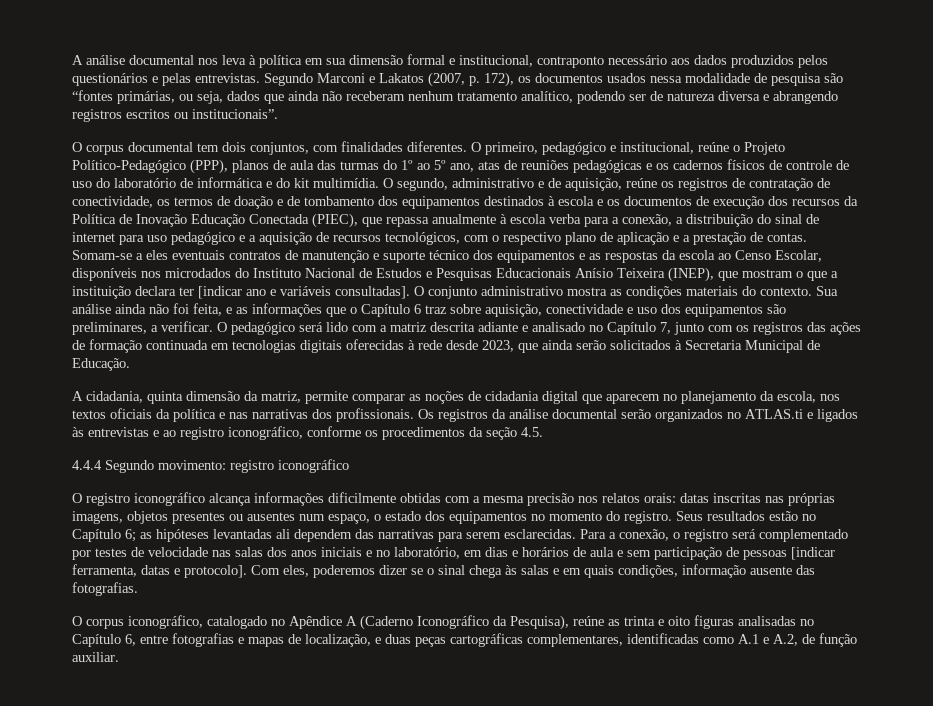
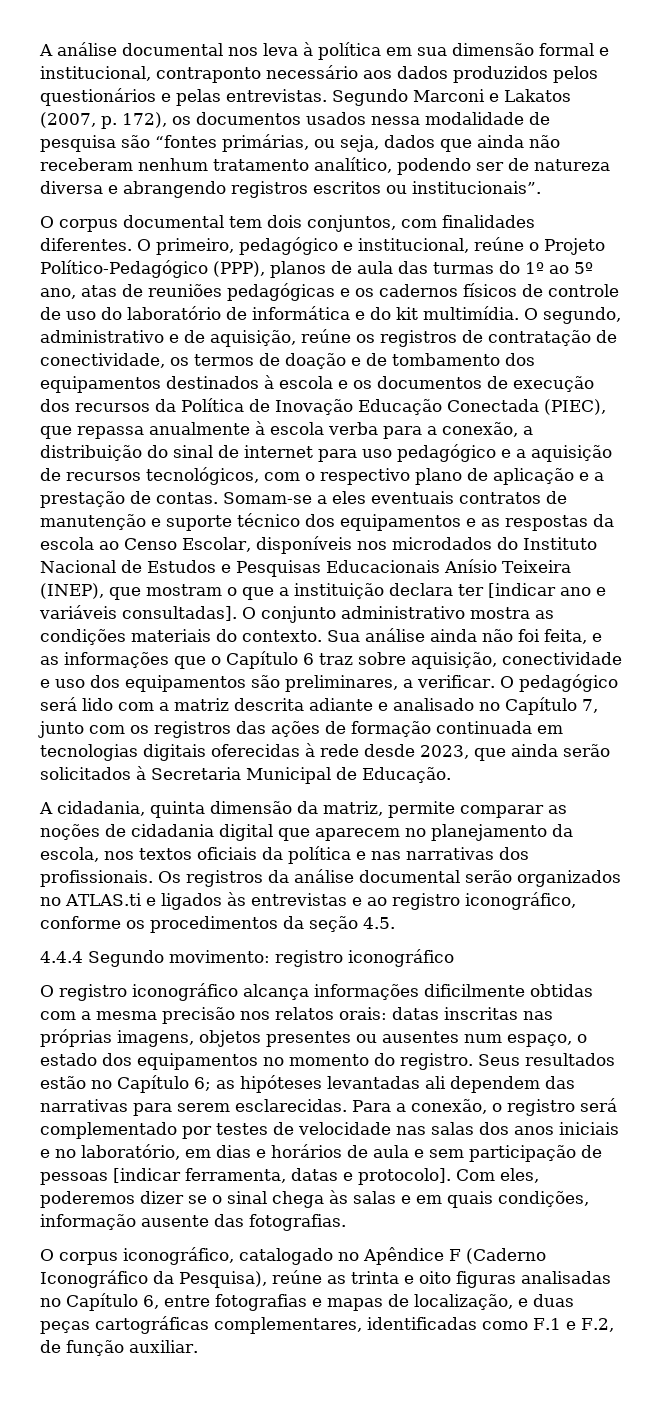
- O corpus iconográfico, catalogado no Apêndice A (Caderno Iconográfico da Pesquisa), reúne as trinta e oito figuras analisadas no Capítulo 6, entre fotografias e mapas de localização, e duas peças cartográficas complementares, identificadas como A.1 e A.2, de função auxiliar.
+ O corpus iconográfico, catalogado no Apêndice F (Caderno Iconográfico da Pesquisa), reúne as trinta e oito figuras analisadas no Capítulo 6, entre fotografias e mapas de localização, e duas peças cartográficas complementares, identificadas como F.1 e F.2, de função auxiliar.

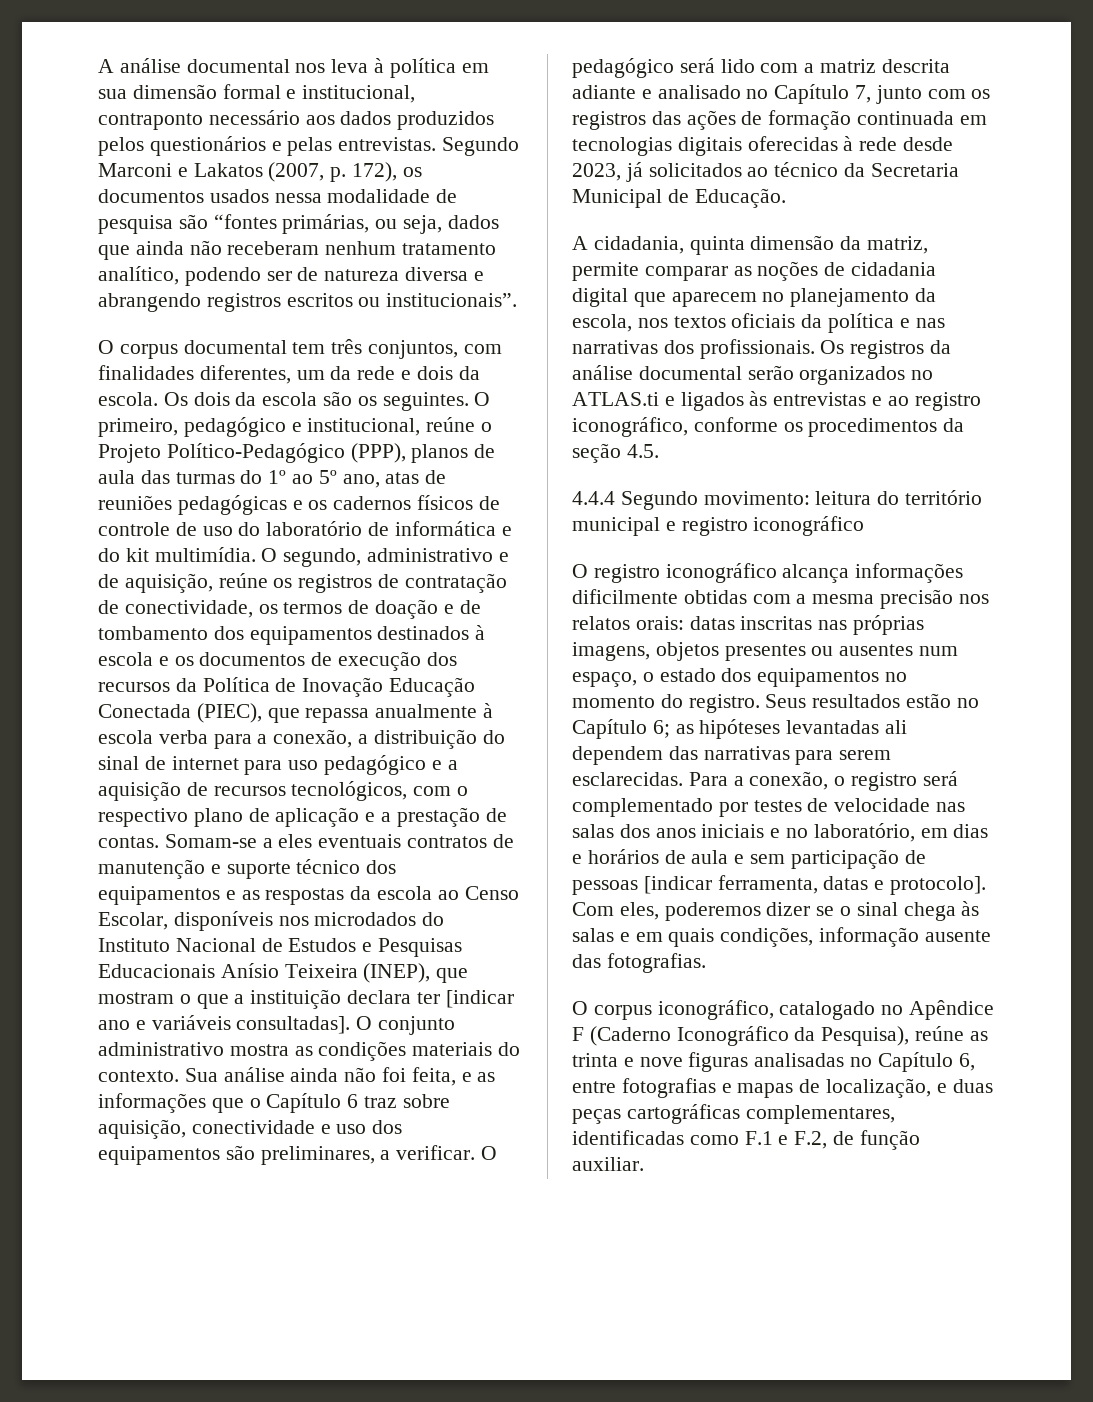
- O corpus documental tem dois conjuntos, com finalidades diferentes.
+ O corpus documental tem três conjuntos, com finalidades diferentes, um da rede e dois da escola. Os dois da escola são os seguintes.
- O pedagógico será lido com a matriz descrita adiante e analisado no Capítulo 7, junto com os registros das ações de formação continuada em tecnologias digitais oferecidas à rede desde 2023, que ainda serão solicitados à Secretaria Municipal de Educação.
+ O pedagógico será lido com a matriz descrita adiante e analisado no Capítulo 7, junto com os registros das ações de formação continuada em tecnologias digitais oferecidas à rede desde 2023, já solicitados ao técnico da Secretaria Municipal de Educação.
- 4.4.4 Segundo movimento: registro iconográfico
+ 4.4.4 Segundo movimento: leitura do território municipal e registro iconográfico
- O corpus iconográfico, catalogado no Apêndice F (Caderno Iconográfico da Pesquisa), reúne as trinta e oito figuras analisadas no Capítulo 6, entre fotografias e mapas de localização, e duas peças cartográficas complementares, identificadas como F.1 e F.2, de função auxiliar.
+ O corpus iconográfico, catalogado no Apêndice F (Caderno Iconográfico da Pesquisa), reúne as trinta e nove figuras analisadas no Capítulo 6, entre fotografias e mapas de localização, e duas peças cartográficas complementares, identificadas como F.1 e F.2, de função auxiliar.

